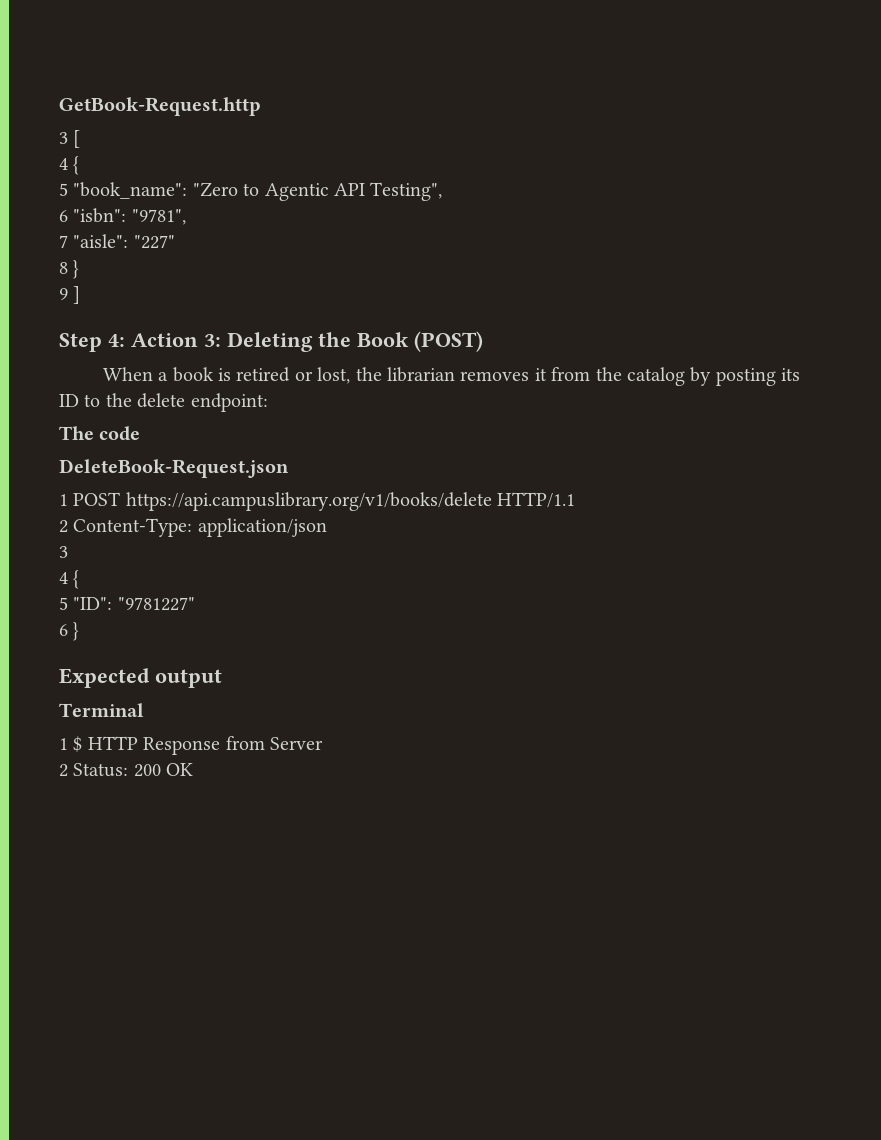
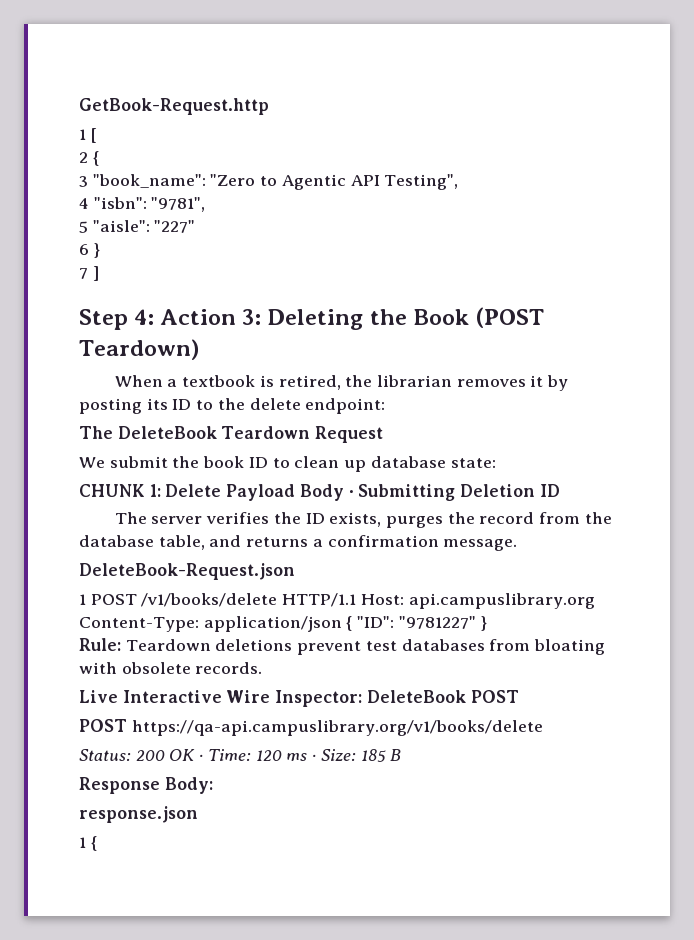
- 3 [
- 4 {
- 5 "book_name": "Zero to Agentic API Testing",
+ 1 [
+ 2 {
+ 3 "book_name": "Zero to Agentic API Testing",
- 6 "isbn": "9781",
+ 4 "isbn": "9781",
- 7 "aisle": "227"
+ 5 "aisle": "227"
- 8 }
- 9 ]
+ 6 }
+ 7 ]
- Step 4: Action 3: Deleting the Book (POST)
+ Step 4: Action 3: Deleting the Book (POST Teardown)
- When a book is retired or lost, the librarian removes it from the catalog by posting its ID to the delete endpoint:
+ When a textbook is retired, the librarian removes it by posting its ID to the delete endpoint:
- The code
+ The DeleteBook Teardown Request
+ We submit the book ID to clean up database state:
+ CHUNK 1: Delete Payload Body · Submitting Deletion ID
+ The server verifies the ID exists, purges the record from the database table, and returns a confirmation message.
- 1 POST https://api.campuslibrary.org/v1/books/delete HTTP/1.1
- 2 Content-Type: application/json
- 3
- 4 {
- 5 "ID": "9781227"
- 6 }
- Expected output
- Terminal
- 1 $ HTTP Response from Server
- 2 Status: 200 OK
+ 1 POST /v1/books/delete HTTP/1.1 Host: api.campuslibrary.org Content-Type: application/json { "ID": "9781227" }
+ Rule: Teardown deletions prevent test databases from bloating with obsolete records.
+ Live Interactive Wire Inspector: DeleteBook POST
+ POST https://qa-api.campuslibrary.org/v1/books/delete
+ Status: 200 OK · Time: 120 ms · Size: 185 B
+ Response Body:
+ response.json
+ 1 {

